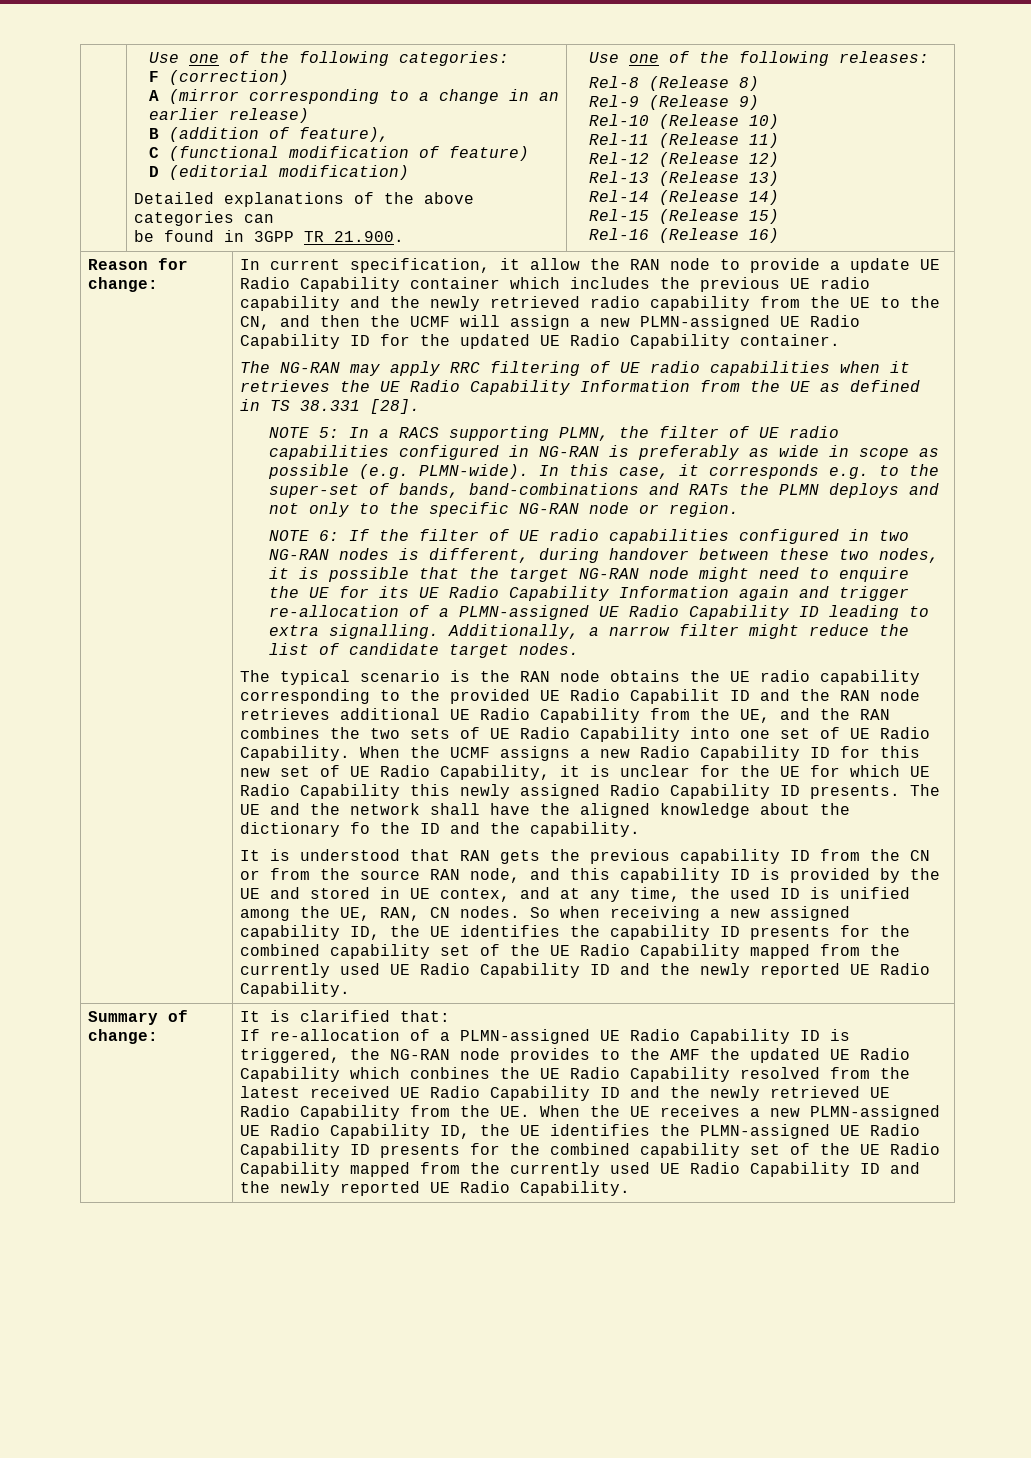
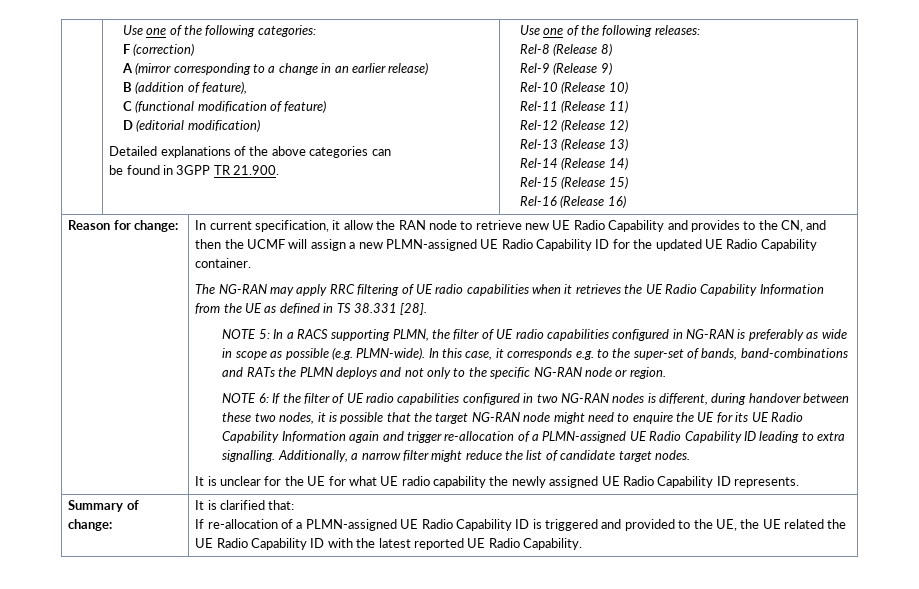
- In current specification, it allow the RAN node to provide a update UE Radio Capability container which includes the previous UE radio capability and the newly retrieved radio capability from the UE to the CN, and then the UCMF will assign a new PLMN-assigned UE Radio Capability ID for the updated UE Radio Capability container.
+ In current specification, it allow the RAN node to retrieve new UE Radio Capability and provides to the CN, and then the UCMF will assign a new PLMN-assigned UE Radio Capability ID for the updated UE Radio Capability container.
- The typical scenario is the RAN node obtains the UE radio capability corresponding to the provided UE Radio Capabilit ID and the RAN node retrieves additional UE Radio Capability from the UE, and the RAN combines the two sets of UE Radio Capability into one set of UE Radio Capability. When the UCMF assigns a new Radio Capability ID for this new set of UE Radio Capability, it is unclear for the UE for which UE Radio Capability this newly assigned Radio Capability ID presents. The UE and the network shall have the aligned knowledge about the dictionary fo the ID and the capability.
- It is understood that RAN gets the previous capability ID from the CN or from the source RAN node, and this capability ID is provided by the UE and stored in UE contex, and at any time, the used ID is unified among the UE, RAN, CN nodes. So when receiving a new assigned capability ID, the UE identifies the capability ID presents for the combined capability set of the UE Radio Capability mapped from the currently used UE Radio Capability ID and the newly reported UE Radio Capability.
+ It is unclear for the UE for what UE radio capability the newly assigned UE Radio Capability ID represents.
- If re-allocation of a PLMN-assigned UE Radio Capability ID is triggered, the NG-RAN node provides to the AMF the updated UE Radio Capability which conbines the UE Radio Capability resolved from the latest received UE Radio Capability ID and the newly retrieved UE Radio Capability from the UE. When the UE receives a new PLMN-assigned UE Radio Capability ID, the UE identifies the PLMN-assigned UE Radio Capability ID presents for the combined capability set of the UE Radio Capability mapped from the currently used UE Radio Capability ID and the newly reported UE Radio Capability.
+ If re-allocation of a PLMN-assigned UE Radio Capability ID is triggered and provided to the UE, the UE related the UE Radio Capability ID with the latest reported UE Radio Capability.

